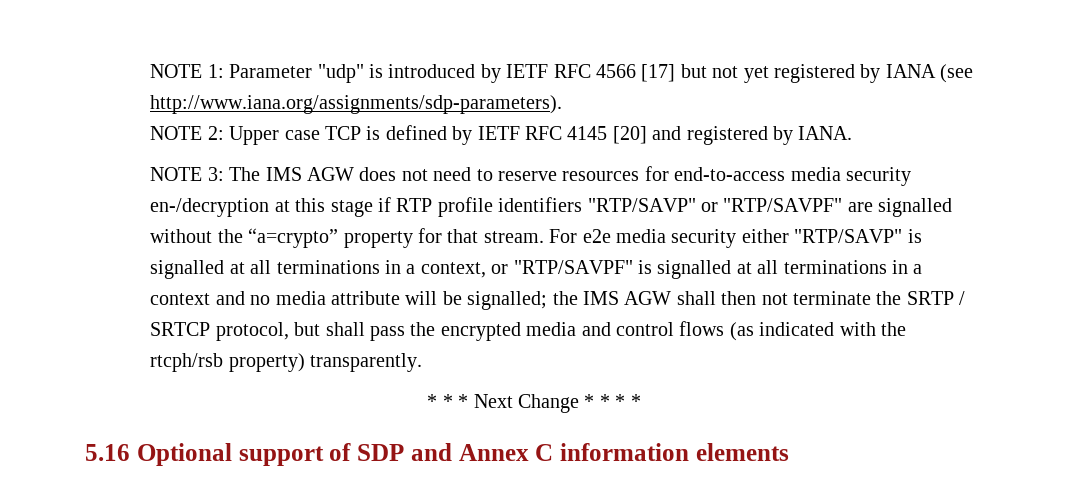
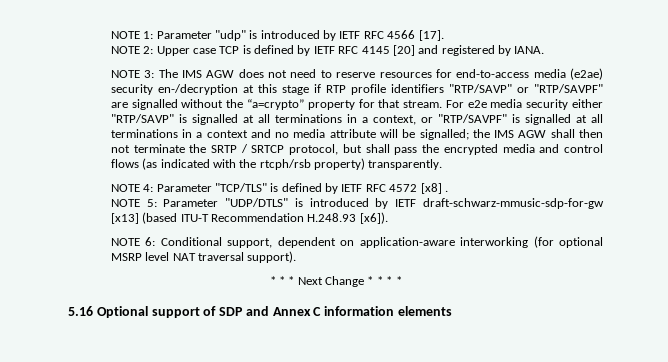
- NOTE 1: Parameter "udp" is introduced by IETF RFC 4566 [17] but not yet registered by IANA (see http://www.iana.org/assignments/sdp-parameters).
+ NOTE 1: Parameter "udp" is introduced by IETF RFC 4566 [17].
- NOTE 3: The IMS AGW does not need to reserve resources for end-to-access media security en-/decryption at this stage if RTP profile identifiers "RTP/SAVP" or "RTP/SAVPF" are signalled without the “a=crypto” property for that stream.
+ NOTE 3: The IMS AGW does not need to reserve resources for end-to-access media (e2ae) security en-/decryption at this stage if RTP profile identifiers "RTP/SAVP" or "RTP/SAVPF" are signalled without the “a=crypto” property for that stream.
+ NOTE 4: Parameter "TCP/TLS" is defined by IETF RFC 4572 [x8] .
+ NOTE 5: Parameter "UDP/DTLS" is introduced by IETF draft-schwarz-mmusic-sdp-for-gw [x13] (based ITU-T Recommendation H.248.93 [x6]).
+ NOTE 6: Conditional support, dependent on application-aware interworking (for optional MSRP level NAT traversal support).

